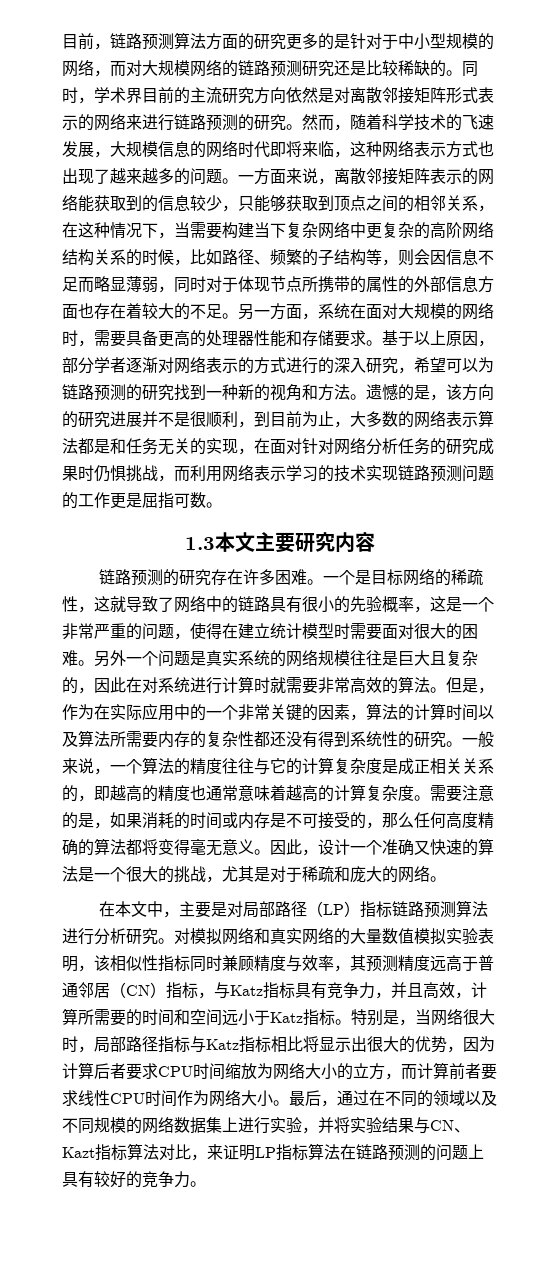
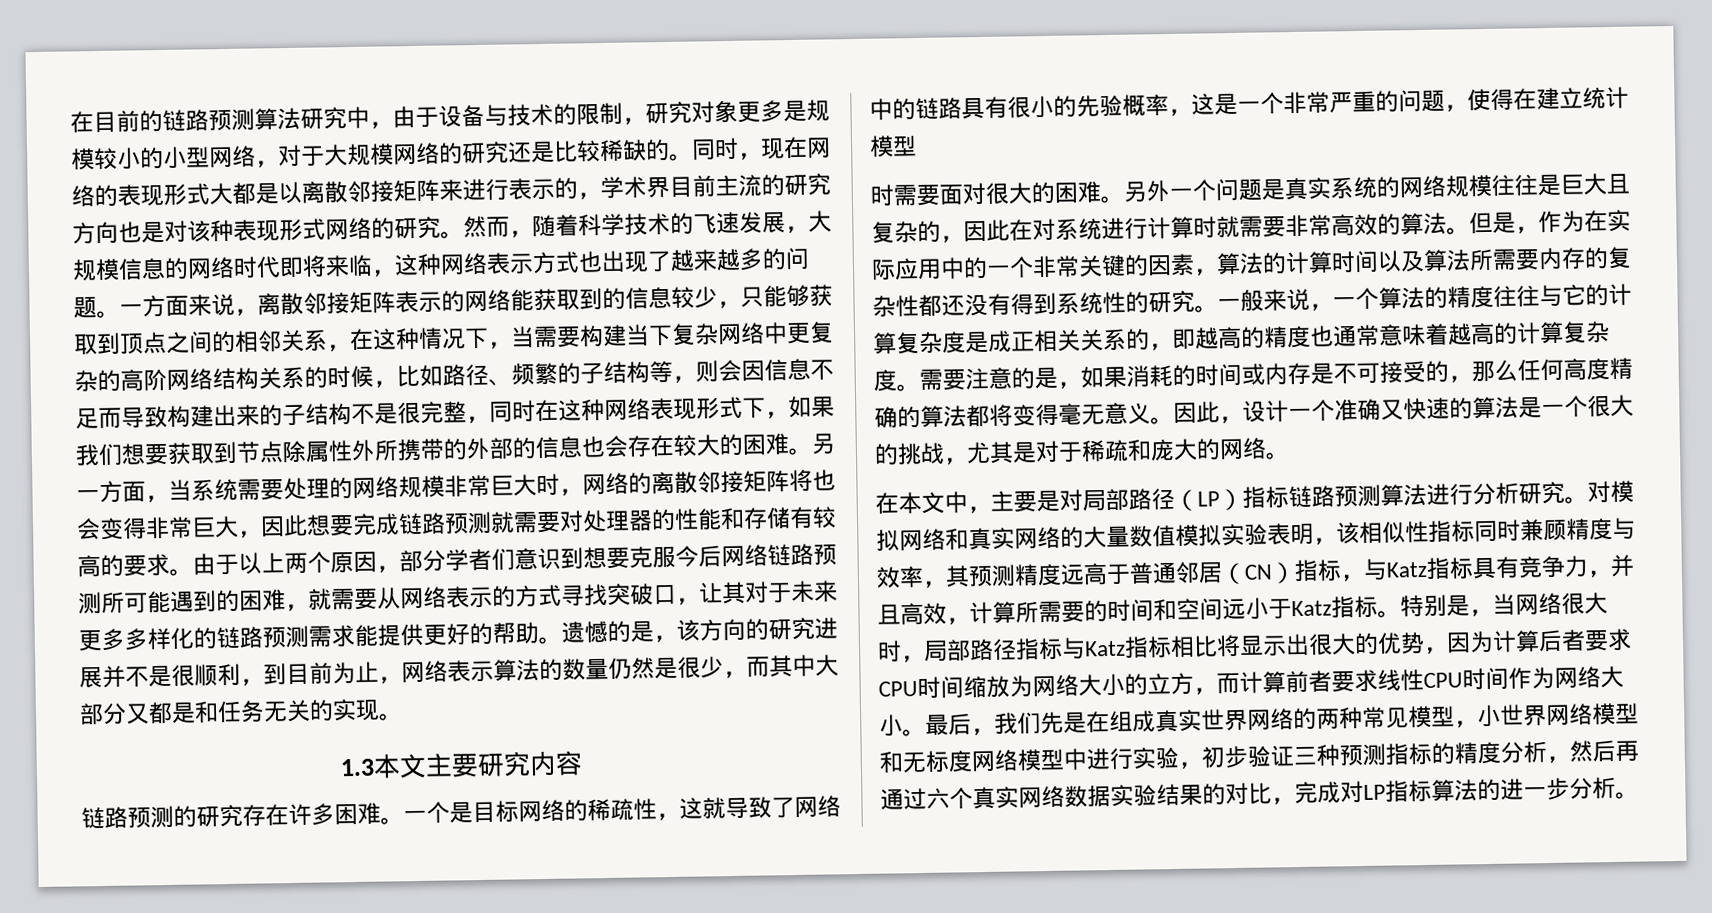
- 目前，链路预测算法方面的研究更多的是针对于中小型规模的网络，而对大规模网络的链路预测研究还是比较稀缺的。
+ 在目前的链路预测算法研究中，由于设备与技术的限制，研究对象更多是规模较小的小型网络，对于大规模网络的研究还是比较稀缺的。
- 同时，学术界目前的主流研究方向依然是对离散邻接矩阵形式表示的网络来进行链路预测的研究。
+ 同时，现在网络的表现形式大都是以离散邻接矩阵来进行表示的，学术界目前主流的研究方向也是对该种表现形式网络的研究。
- 一方面来说，离散邻接矩阵表示的网络能获取到的信息较少，只能够获取到顶点之间的相邻关系，在这种情况下，当需要构建当下复杂网络中更复杂的高阶网络结构关系的时候，比如路径、频繁的子结构等，则会因信息不足而略显薄弱，同时对于体现节点所携带的属性的外部信息方面也存在着较大的不足。另一方面，系统在面对大规模的网络时，需要具备更高的处理器性能和存储要求。基于以上原因，部分学者逐渐对网络表示的方式进行的深入研究，希望可以为链路预测的研究找到一种新的视角和方法。
+ 一方面来说，离散邻接矩阵表示的网络能获取到的信息较少，只能够获取到顶点之间的相邻关系，在这种情况下，当需要构建当下复杂网络中更复杂的高阶网络结构关系的时候，比如路径、频繁的子结构等，则会因信息不足而导致构建出来的子结构不是很完整，同时在这种网络表现形式下，如果我们想要获取到节点除属性外所携带的外部的信息也会存在较大的困难。另一方面，当系统需要处理的网络规模非常巨大时，网络的离散邻接矩阵将也会变得非常巨大，因此想要完成链路预测就需要对处理器的性能和存储有较高的要求。由于以上两个原因，部分学者们意识到想要克服今后网络链路预测所可能遇到的困难，就需要从网络表示的方式寻找突破口，让其对于未来更多多样化的链路预测需求能提供更好的帮助。
- 遗憾的是，该方向的研究进展并不是很顺利，到目前为止，大多数的网络表示算法都是和任务无关的实现，在面对针对网络分析任务的研究成果时仍惧挑战，而利用网络表示学习的技术实现链路预测问题的工作更是屈指可数。
+ 遗憾的是，该方向的研究进展并不是很顺利，到目前为止，网络表示算法的数量仍然是很少，而其中大部分又都是和任务无关的实现。
- 一个是目标网络的稀疏性，这就导致了网络中的链路具有很小的先验概率，这是一个非常严重的问题，使得在建立统计模型时需要面对很大的困难。
+ 一个是目标网络的稀疏性，这就导致了网络中的链路具有很小的先验概率，这是一个非常严重的问题，使得在建立统计模型
+ 时需要面对很大的困难。
- 最后，通过在不同的领域以及不同规模的网络数据集上进行实验，并将实验结果与CN、Kazt指标算法对比，来证明LP指标算法在链路预测的问题上具有较好的竞争力。
+ 最后，我们先是在组成真实世界网络的两种常见模型，小世界网络模型和无标度网络模型中进行实验，初步验证三种预测指标的精度分析，然后再通过六个真实网络数据实验结果的对比，完成对LP指标算法的进一步分析。

